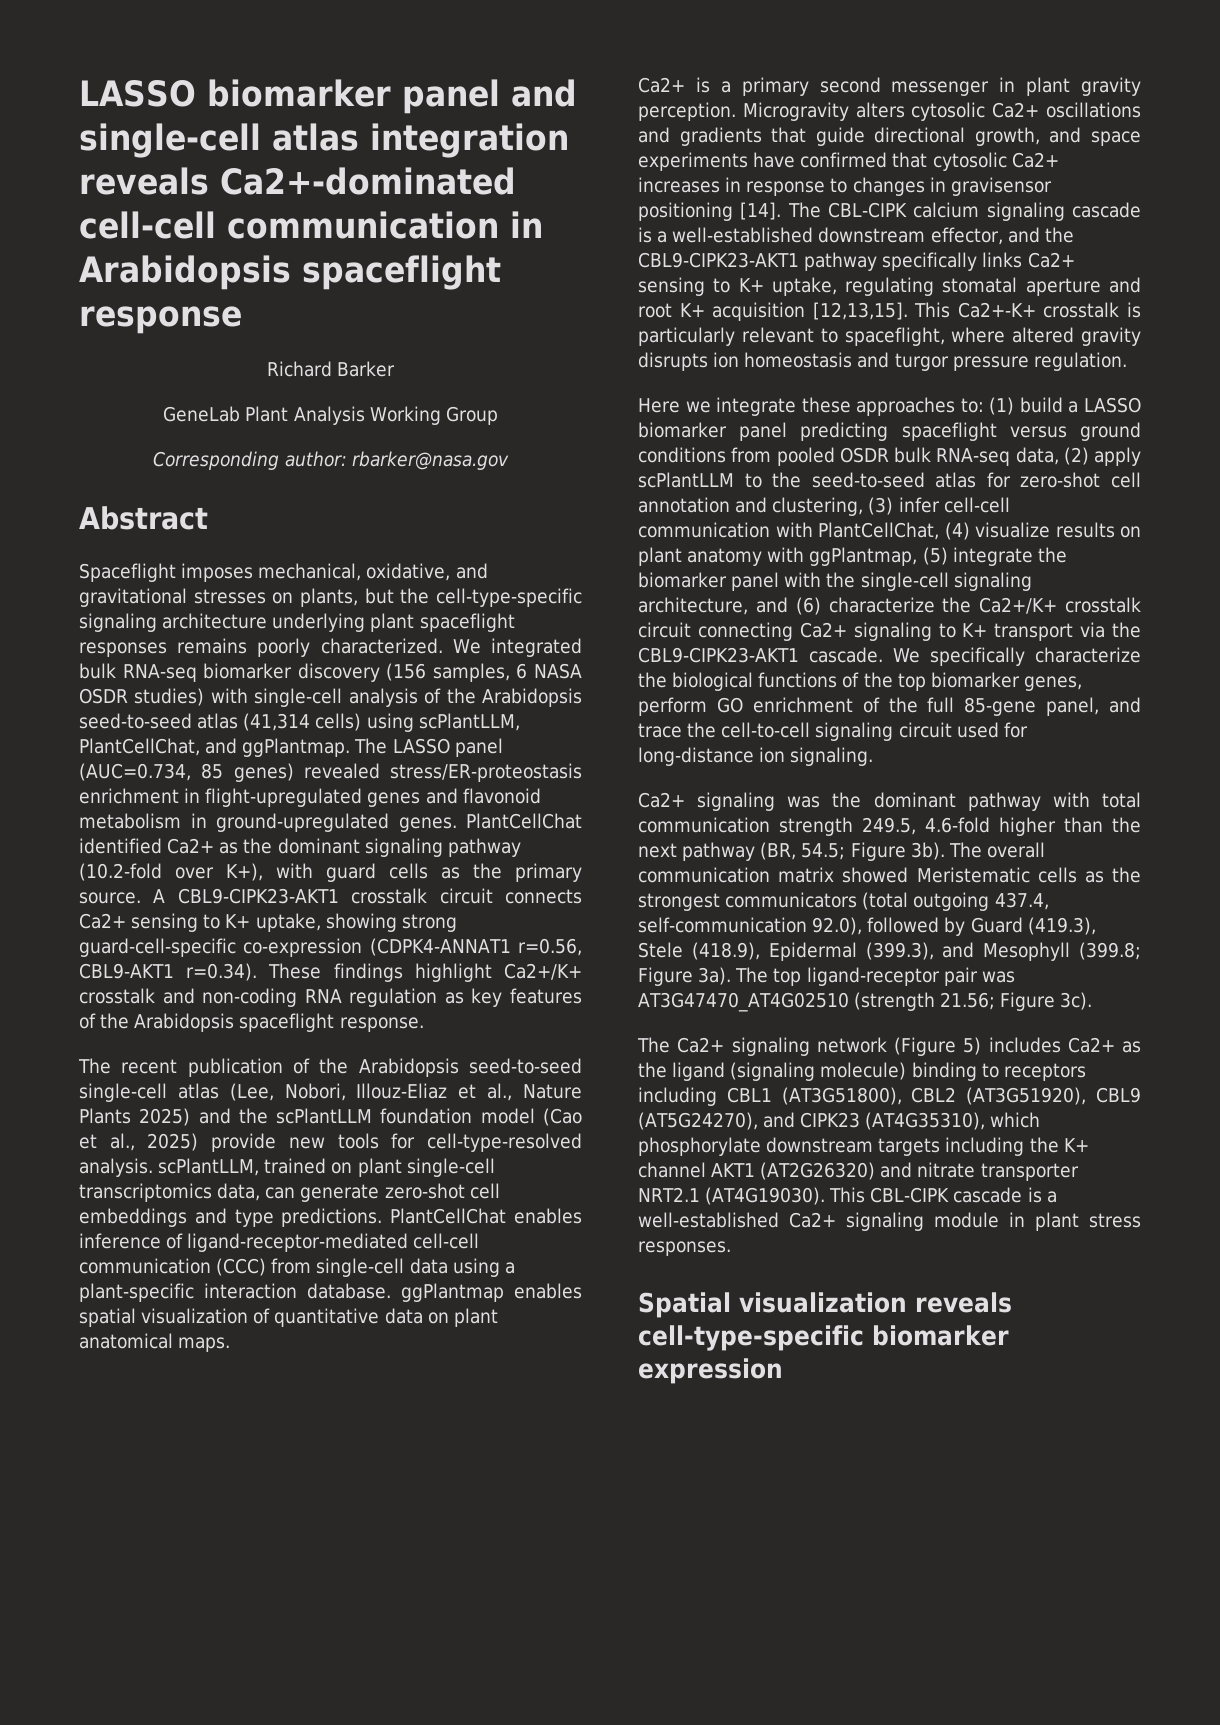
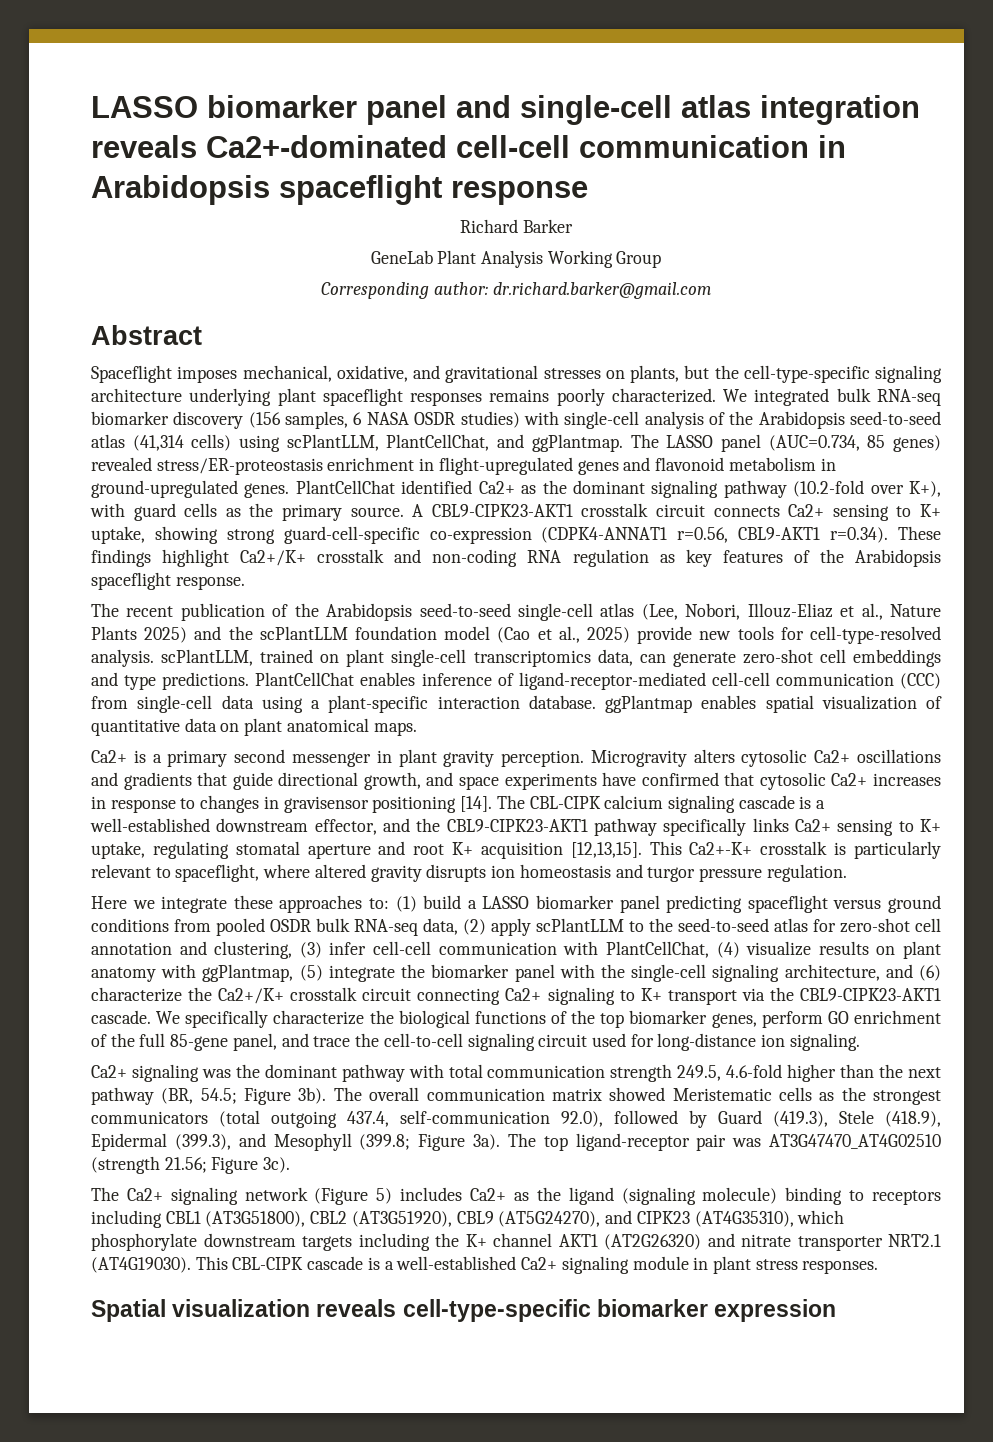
- Corresponding author: rbarker@nasa.gov
+ Corresponding author: dr.richard.barker@gmail.com

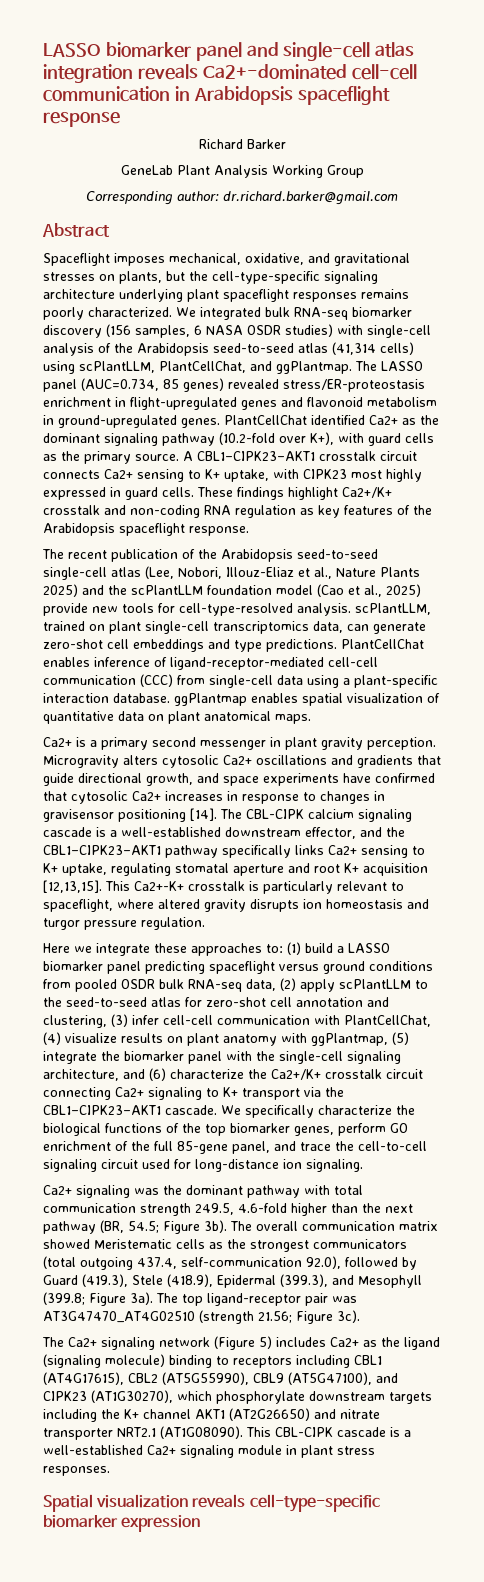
- A CBL9-CIPK23-AKT1 crosstalk circuit connects Ca2+ sensing to K+ uptake, showing strong guard-cell-specific co-expression (CDPK4-ANNAT1 r=0.56, CBL9-AKT1 r=0.34). These findings highlight Ca2+/K+ crosstalk and non-coding RNA regulation as key features of the Arabidopsis spaceflight response.
+ A CBL1–CIPK23–AKT1 crosstalk circuit connects Ca2+ sensing to K+ uptake, with CIPK23 most highly expressed in guard cells. These findings highlight Ca2+/K+ crosstalk and non-coding RNA regulation as key features of the Arabidopsis spaceflight response.
- The CBL-CIPK calcium signaling cascade is a well-established downstream effector, and the CBL9-CIPK23-AKT1 pathway specifically links Ca2+ sensing to K+ uptake, regulating stomatal aperture and root K+ acquisition [12,13,15].
+ The CBL-CIPK calcium signaling cascade is a well-established downstream effector, and the CBL1–CIPK23–AKT1 pathway specifically links Ca2+ sensing to K+ uptake, regulating stomatal aperture and root K+ acquisition [12,13,15].
- (1) build a LASSO biomarker panel predicting spaceflight versus ground conditions from pooled OSDR bulk RNA-seq data, (2) apply scPlantLLM to the seed-to-seed atlas for zero-shot cell annotation and clustering, (3) infer cell-cell communication with PlantCellChat, (4) visualize results on plant anatomy with ggPlantmap, (5) integrate the biomarker panel with the single-cell signaling architecture, and (6) characterize the Ca2+/K+ crosstalk circuit connecting Ca2+ signaling to K+ transport via the CBL9-CIPK23-AKT1 cascade.
+ (1) build a LASSO biomarker panel predicting spaceflight versus ground conditions from pooled OSDR bulk RNA-seq data, (2) apply scPlantLLM to the seed-to-seed atlas for zero-shot cell annotation and clustering, (3) infer cell-cell communication with PlantCellChat, (4) visualize results on plant anatomy with ggPlantmap, (5) integrate the biomarker panel with the single-cell signaling architecture, and (6) characterize the Ca2+/K+ crosstalk circuit connecting Ca2+ signaling to K+ transport via the CBL1–CIPK23–AKT1 cascade.
- The Ca2+ signaling network (Figure 5) includes Ca2+ as the ligand (signaling molecule) binding to receptors including CBL1 (AT3G51800), CBL2 (AT3G51920), CBL9 (AT5G24270), and CIPK23 (AT4G35310), which phosphorylate downstream targets including the K+ channel AKT1 (AT2G26320) and nitrate transporter NRT2.1 (AT4G19030).
+ The Ca2+ signaling network (Figure 5) includes Ca2+ as the ligand (signaling molecule) binding to receptors including CBL1 (AT4G17615), CBL2 (AT5G55990), CBL9 (AT5G47100), and CIPK23 (AT1G30270), which phosphorylate downstream targets including the K+ channel AKT1 (AT2G26650) and nitrate transporter NRT2.1 (AT1G08090).

